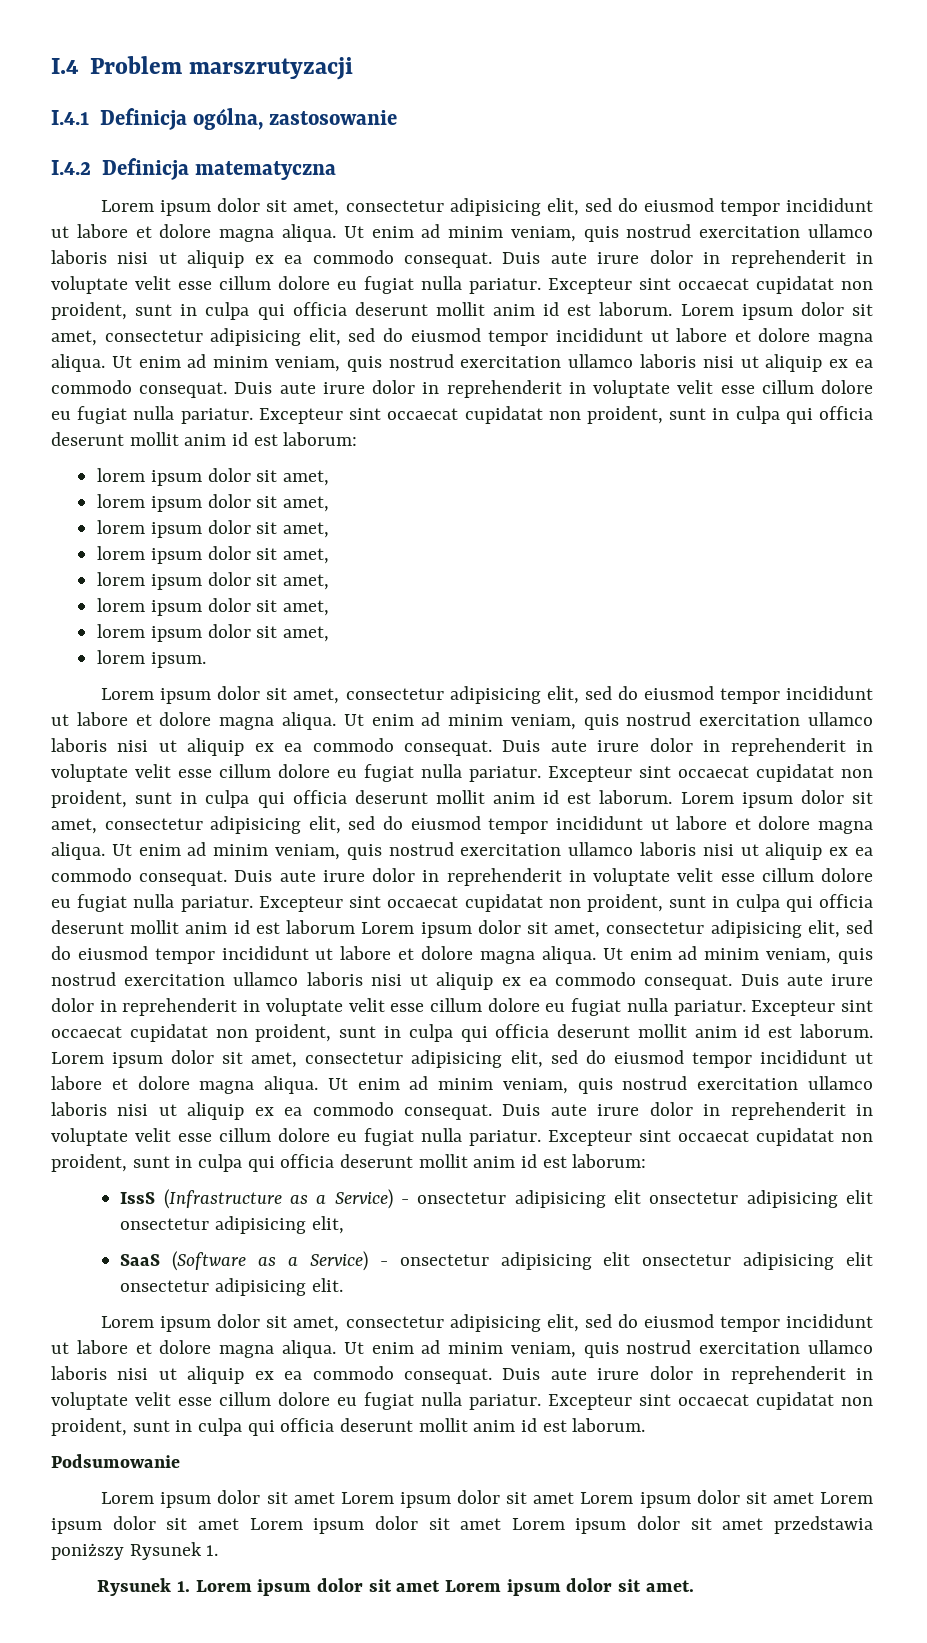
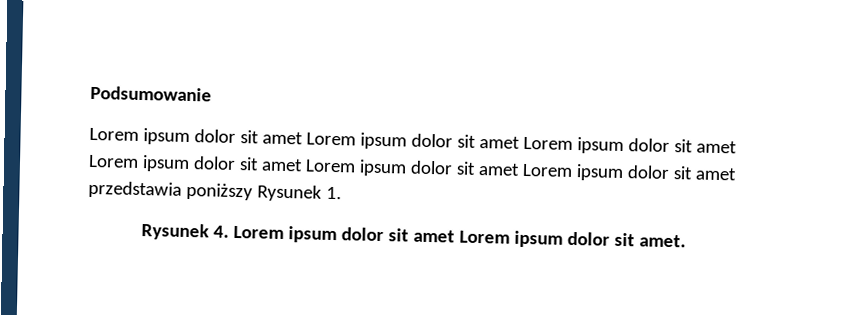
- I.4 Problem marszrutyzacji
- I.4.1 Definicja ogólna, zastosowanie
- I.4.2 Definicja matematyczna
- Lorem ipsum dolor sit amet, consectetur adipisicing elit, sed do eiusmod tempor incididunt ut labore et dolore magna aliqua. Ut enim ad minim veniam, quis nostrud exercitation ullamco laboris nisi ut aliquip ex ea commodo consequat. Duis aute irure dolor in reprehenderit in voluptate velit esse cillum dolore eu fugiat nulla pariatur. Excepteur sint occaecat cupidatat non proident, sunt in culpa qui officia deserunt mollit anim id est laborum. Lorem ipsum dolor sit amet, consectetur adipisicing elit, sed do eiusmod tempor incididunt ut labore et dolore magna aliqua. Ut enim ad minim veniam, quis nostrud exercitation ullamco laboris nisi ut aliquip ex ea commodo consequat. Duis aute irure dolor in reprehenderit in voluptate velit esse cillum dolore eu fugiat nulla pariatur. Excepteur sint occaecat cupidatat non proident, sunt in culpa qui officia deserunt mollit anim id est laborum:
- lorem ipsum dolor sit amet,
- lorem ipsum dolor sit amet,
- lorem ipsum dolor sit amet,
- lorem ipsum dolor sit amet,
- lorem ipsum dolor sit amet,
- lorem ipsum dolor sit amet,
- lorem ipsum dolor sit amet,
- lorem ipsum.
- Lorem ipsum dolor sit amet, consectetur adipisicing elit, sed do eiusmod tempor incididunt ut labore et dolore magna aliqua. Ut enim ad minim veniam, quis nostrud exercitation ullamco laboris nisi ut aliquip ex ea commodo consequat. Duis aute irure dolor in reprehenderit in voluptate velit esse cillum dolore eu fugiat nulla pariatur. Excepteur sint occaecat cupidatat non proident, sunt in culpa qui officia deserunt mollit anim id est laborum. Lorem ipsum dolor sit amet, consectetur adipisicing elit, sed do eiusmod tempor incididunt ut labore et dolore magna aliqua. Ut enim ad minim veniam, quis nostrud exercitation ullamco laboris nisi ut aliquip ex ea commodo consequat. Duis aute irure dolor in reprehenderit in voluptate velit esse cillum dolore eu fugiat nulla pariatur. Excepteur sint occaecat cupidatat non proident, sunt in culpa qui officia deserunt mollit anim id est laborum Lorem ipsum dolor sit amet, consectetur adipisicing elit, sed do eiusmod tempor incididunt ut labore et dolore magna aliqua. Ut enim ad minim veniam, quis nostrud exercitation ullamco laboris nisi ut aliquip ex ea commodo consequat. Duis aute irure dolor in reprehenderit in voluptate velit esse cillum dolore eu fugiat nulla pariatur. Excepteur sint occaecat cupidatat non proident, sunt in culpa qui officia deserunt mollit anim id est laborum. Lorem ipsum dolor sit amet, consectetur adipisicing elit, sed do eiusmod tempor incididunt ut labore et dolore magna aliqua. Ut enim ad minim veniam, quis nostrud exercitation ullamco laboris nisi ut aliquip ex ea commodo consequat. Duis aute irure dolor in reprehenderit in voluptate velit esse cillum dolore eu fugiat nulla pariatur. Excepteur sint occaecat cupidatat non proident, sunt in culpa qui officia deserunt mollit anim id est laborum:
- IssS (Infrastructure as a Service) - onsectetur adipisicing elit onsectetur adipisicing elit onsectetur adipisicing elit,
- SaaS (Software as a Service) - onsectetur adipisicing elit onsectetur adipisicing elit onsectetur adipisicing elit.
- Lorem ipsum dolor sit amet, consectetur adipisicing elit, sed do eiusmod tempor incididunt ut labore et dolore magna aliqua. Ut enim ad minim veniam, quis nostrud exercitation ullamco laboris nisi ut aliquip ex ea commodo consequat. Duis aute irure dolor in reprehenderit in voluptate velit esse cillum dolore eu fugiat nulla pariatur. Excepteur sint occaecat cupidatat non proident, sunt in culpa qui officia deserunt mollit anim id est laborum.
- Rysunek 1. Lorem ipsum dolor sit amet Lorem ipsum dolor sit amet.
+ Rysunek 4. Lorem ipsum dolor sit amet Lorem ipsum dolor sit amet.

